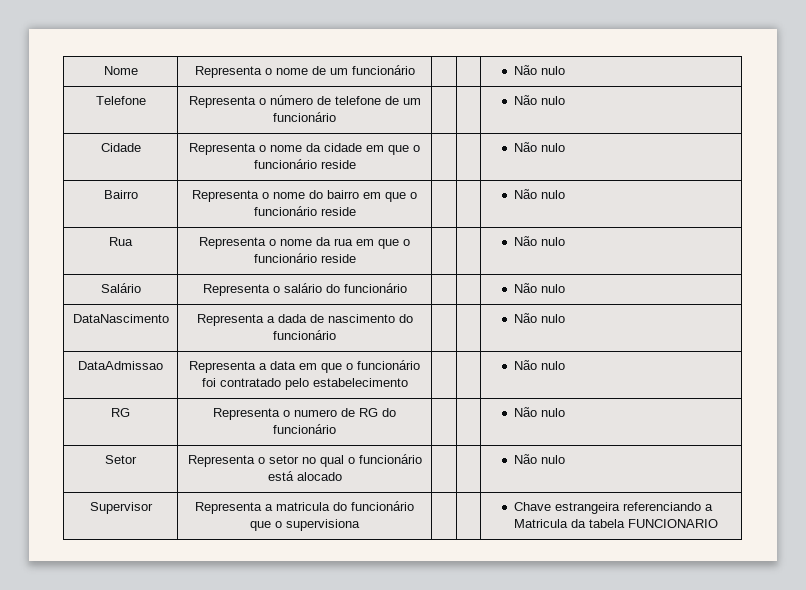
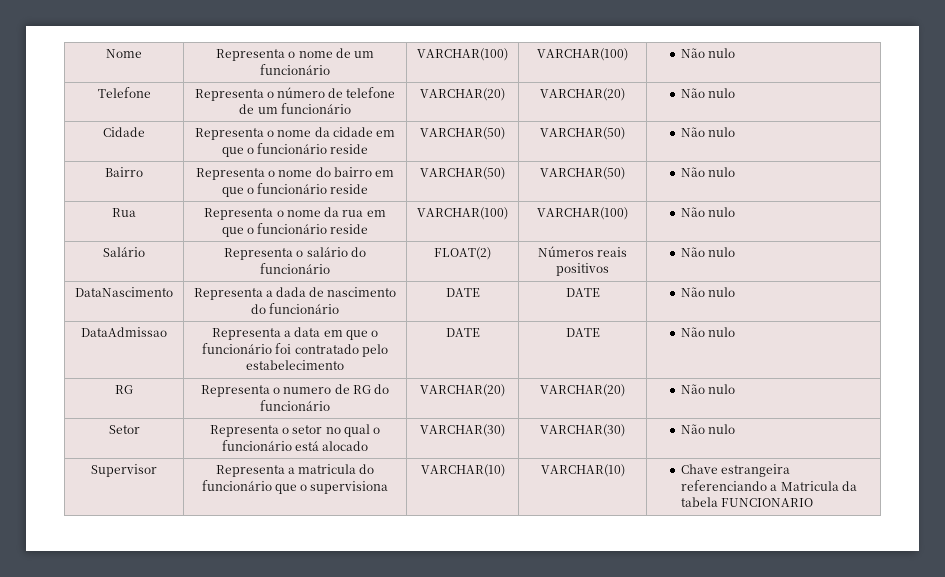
- Nome | Representa o nome de um funcionário | | | Não nulo
+ Nome | Representa o nome de um funcionário | VARCHAR(100) | VARCHAR(100) | Não nulo
- Telefone | Representa o número de telefone de um funcionário | | | Não nulo
+ Telefone | Representa o número de telefone de um funcionário | VARCHAR(20) | VARCHAR(20) | Não nulo
- Cidade | Representa o nome da cidade em que o funcionário reside | | | Não nulo
+ Cidade | Representa o nome da cidade em que o funcionário reside | VARCHAR(50) | VARCHAR(50) | Não nulo
- Bairro | Representa o nome do bairro em que o funcionário reside | | | Não nulo
+ Bairro | Representa o nome do bairro em que o funcionário reside | VARCHAR(50) | VARCHAR(50) | Não nulo
- Rua | Representa o nome da rua em que o funcionário reside | | | Não nulo
+ Rua | Representa o nome da rua em que o funcionário reside | VARCHAR(100) | VARCHAR(100) | Não nulo
- Salário | Representa o salário do funcionário | | | Não nulo
+ Salário | Representa o salário do funcionário | FLOAT(2) | Números reais positivos | Não nulo
- DataNascimento | Representa a dada de nascimento do funcionário | | | Não nulo
+ DataNascimento | Representa a dada de nascimento do funcionário | DATE | DATE | Não nulo
- DataAdmissao | Representa a data em que o funcionário foi contratado pelo estabelecimento | | | Não nulo
+ DataAdmissao | Representa a data em que o funcionário foi contratado pelo estabelecimento | DATE | DATE | Não nulo
- RG | Representa o numero de RG do funcionário | | | Não nulo
+ RG | Representa o numero de RG do funcionário | VARCHAR(20) | VARCHAR(20) | Não nulo
- Setor | Representa o setor no qual o funcionário está alocado | | | Não nulo
+ Setor | Representa o setor no qual o funcionário está alocado | VARCHAR(30) | VARCHAR(30) | Não nulo
- Supervisor | Representa a matricula do funcionário que o supervisiona | | | Chave estrangeira referenciando a Matricula da tabela FUNCIONARIO
+ Supervisor | Representa a matricula do funcionário que o supervisiona | VARCHAR(10) | VARCHAR(10) | Chave estrangeira referenciando a Matricula da tabela FUNCIONARIO

